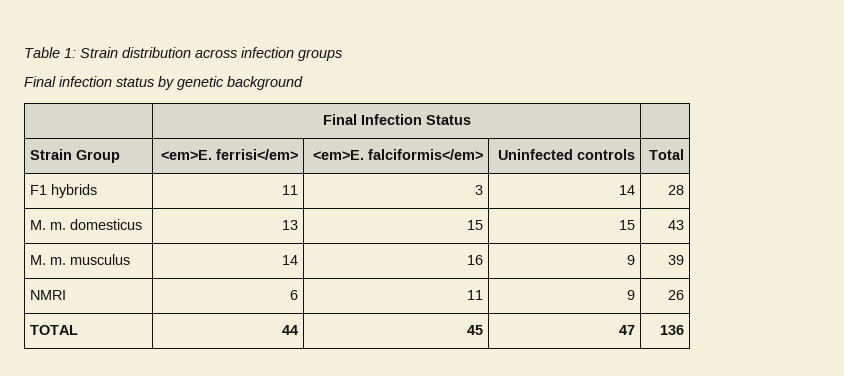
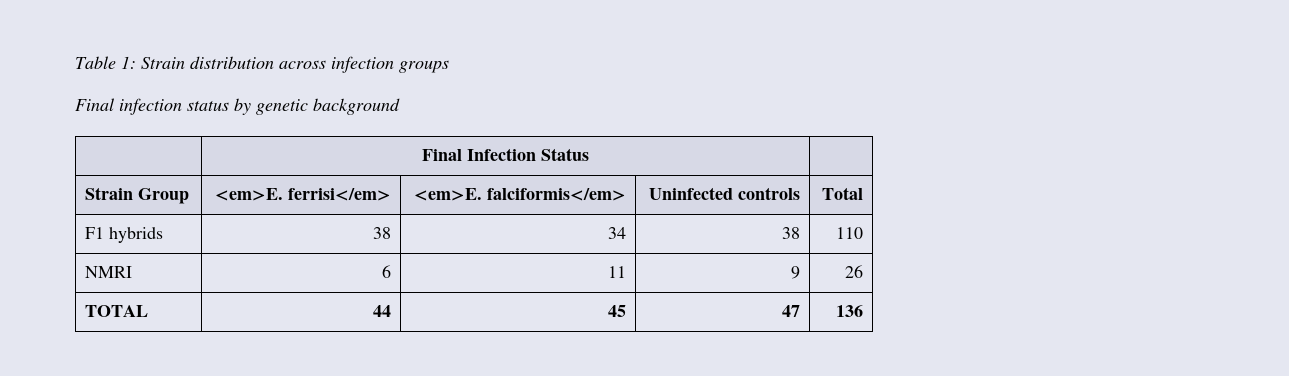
- F1 hybrids | 11 | 3 | 14 | 28
- M. m. domesticus | 13 | 15 | 15 | 43
- M. m. musculus | 14 | 16 | 9 | 39
+ F1 hybrids | 38 | 34 | 38 | 110

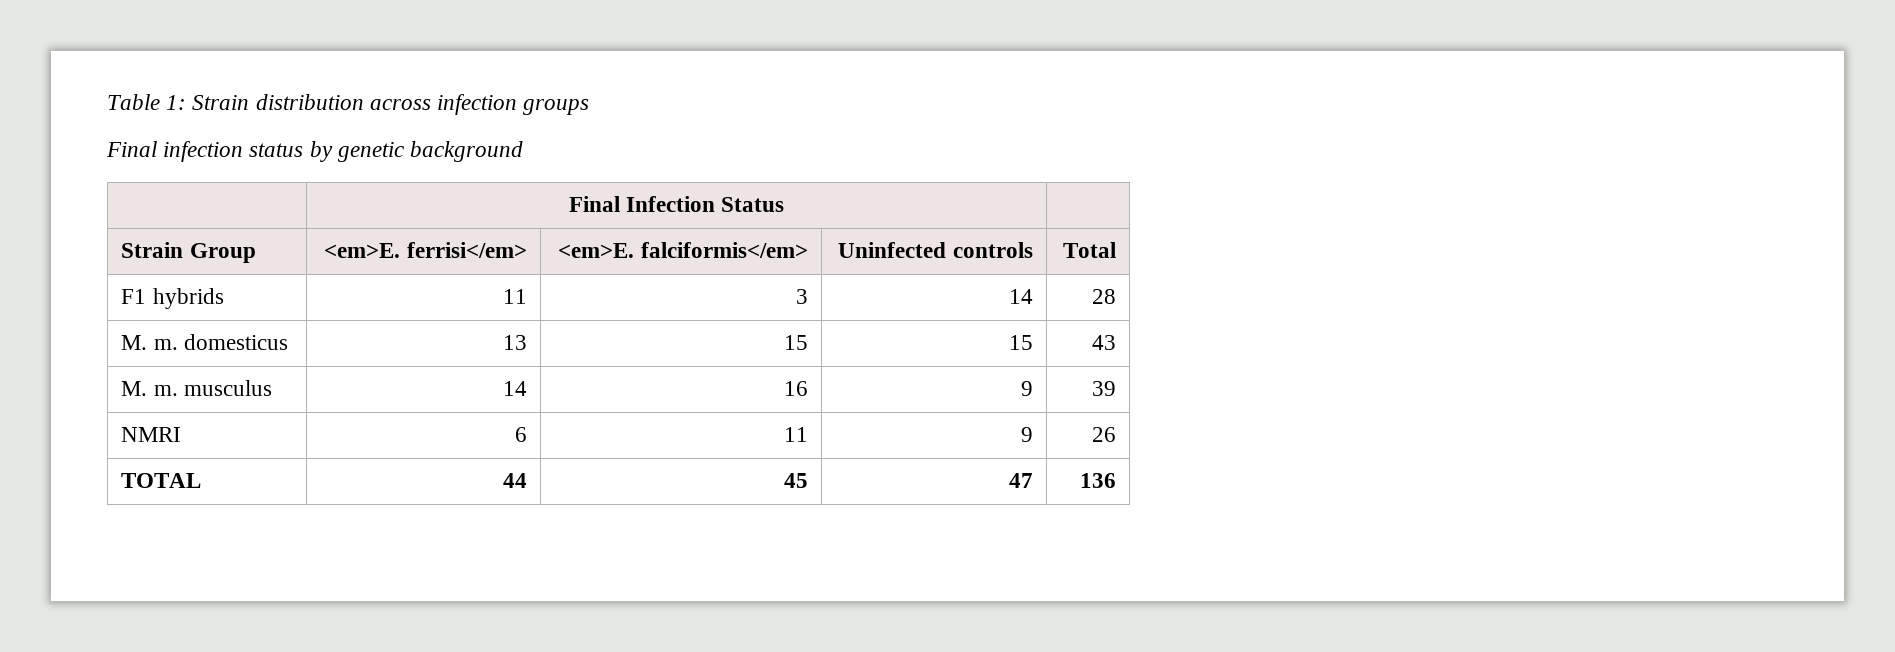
- F1 hybrids | 38 | 34 | 38 | 110
+ F1 hybrids | 11 | 3 | 14 | 28
+ M. m. domesticus | 13 | 15 | 15 | 43
+ M. m. musculus | 14 | 16 | 9 | 39

